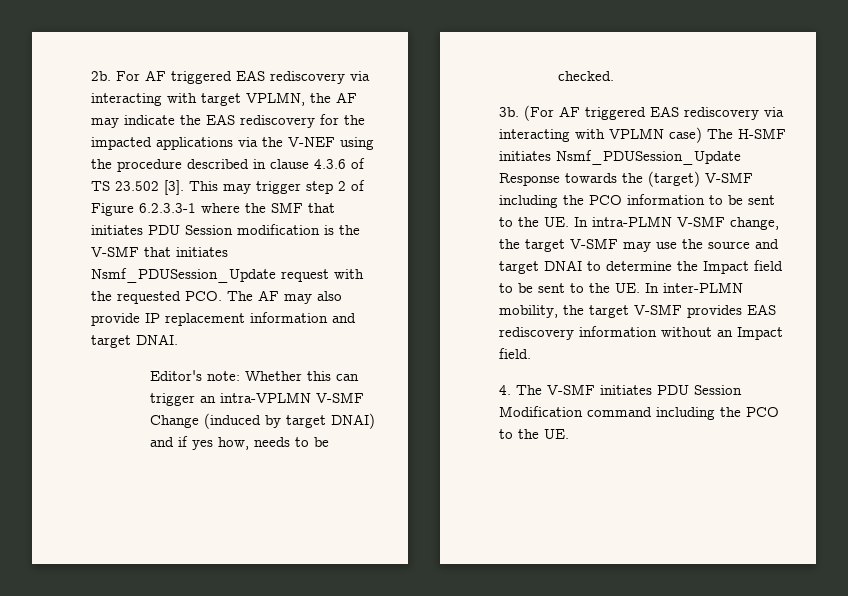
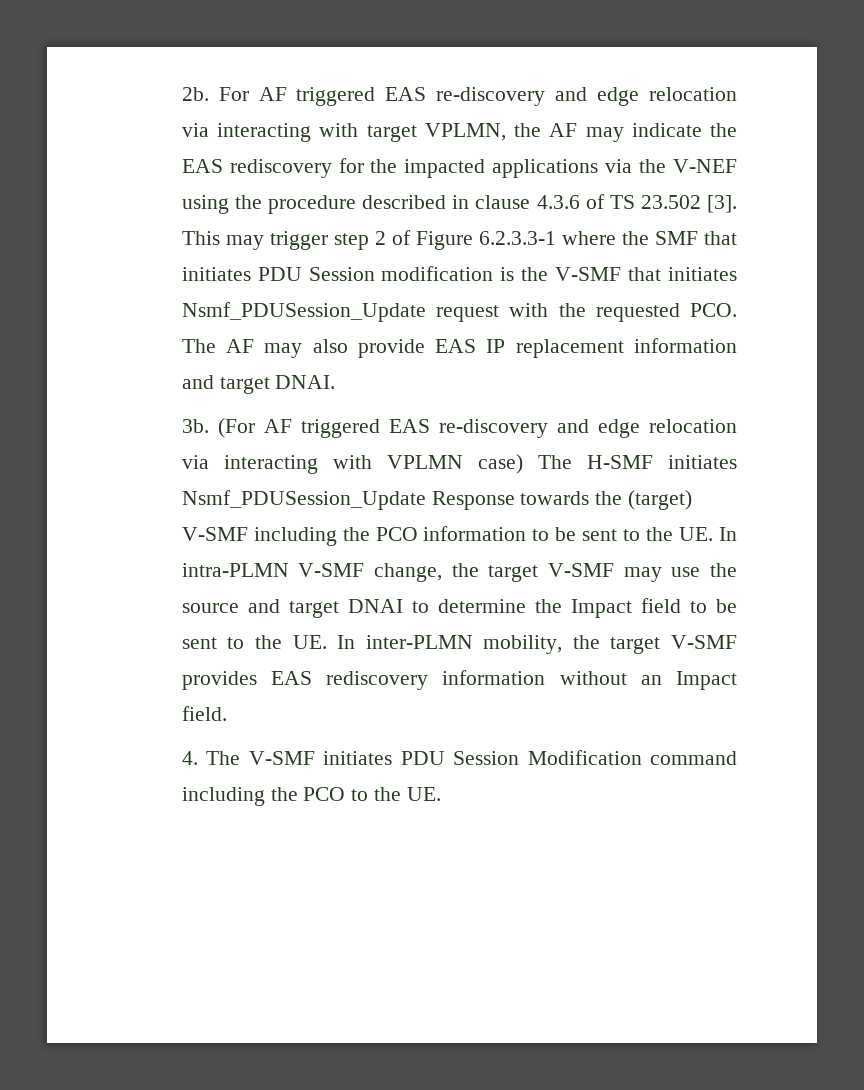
- For AF triggered EAS rediscovery via interacting with target VPLMN, the AF may indicate the EAS rediscovery for the impacted applications via the V-NEF using the procedure described in clause 4.3.6 of TS 23.502 [3].
+ For AF triggered EAS re-discovery and edge relocation via interacting with target VPLMN, the AF may indicate the EAS rediscovery for the impacted applications via the V-NEF using the procedure described in clause 4.3.6 of TS 23.502 [3].
- This may trigger step 2 of Figure 6.2.3.3-1 where the SMF that initiates PDU Session modification is the V-SMF that initiates Nsmf_PDUSession_Update request with the requested PCO. The AF may also provide IP replacement information and target DNAI.
+ This may trigger step 2 of Figure 6.2.3.3-1 where the SMF that initiates PDU Session modification is the V-SMF that initiates Nsmf_PDUSession_Update request with the requested PCO. The AF may also provide EAS IP replacement information and target DNAI.
- Editor's note: Whether this can trigger an intra-VPLMN V-SMF Change (induced by target DNAI) and if yes how, needs to be checked.
- (For AF triggered EAS rediscovery via interacting with VPLMN case) The H-SMF initiates Nsmf_PDUSession_Update Response towards the (target) V-SMF including the PCO information to be sent to the UE. In intra-PLMN V-SMF change, the target V-SMF may use the source and target DNAI to determine the Impact field to be sent to the UE. In inter-PLMN mobility, the target V-SMF provides EAS rediscovery information without an Impact field.
+ (For AF triggered EAS re-discovery and edge relocation via interacting with VPLMN case) The H-SMF initiates Nsmf_PDUSession_Update Response towards the (target) V-SMF including the PCO information to be sent to the UE. In intra-PLMN V-SMF change, the target V-SMF may use the source and target DNAI to determine the Impact field to be sent to the UE. In inter-PLMN mobility, the target V-SMF provides EAS rediscovery information without an Impact field.

